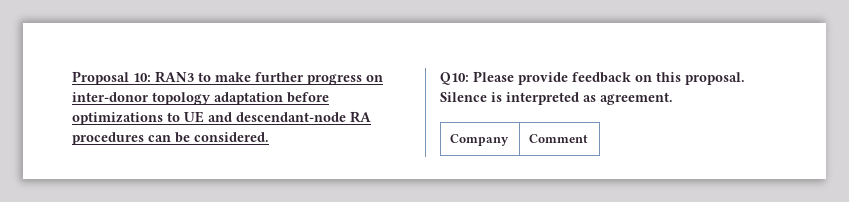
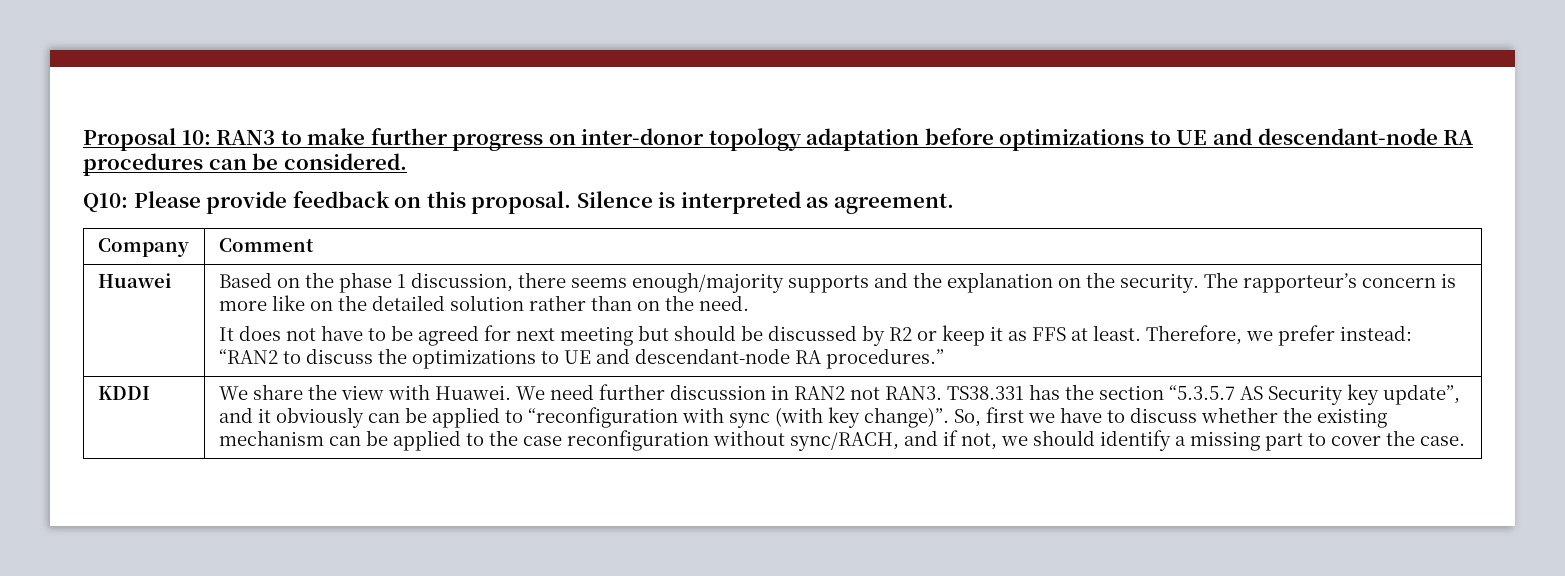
+ Huawei | Based on the phase 1 discussion, there seems enough/majority supports and the explanation on the security. The rapporteur’s concern is more like on the detailed solution rather than on the need.
+ It does not have to be agreed for next meeting but should be discussed by R2 or keep it as FFS at least. Therefore, we prefer instead: “RAN2 to discuss the optimizations to UE and descendant-node RA procedures.”
+ KDDI | We share the view with Huawei. We need further discussion in RAN2 not RAN3. TS38.331 has the section “5.3.5.7 AS Security key update”, and it obviously can be applied to “reconfiguration with sync (with key change)”. So, first we have to discuss whether the existing mechanism can be applied to the case reconfiguration without sync/RACH, and if not, we should identify a missing part to cover the case.

